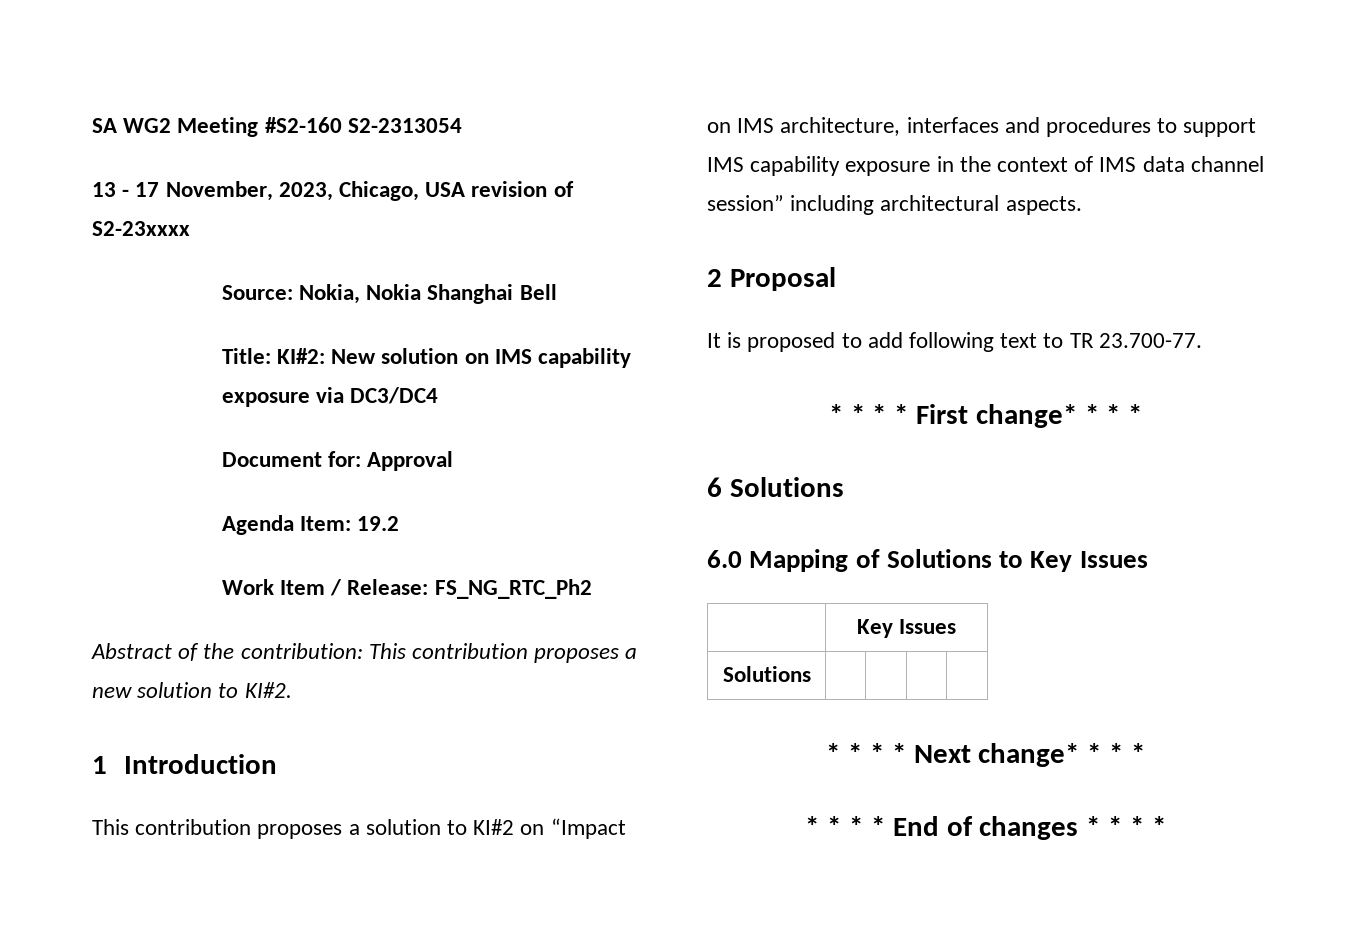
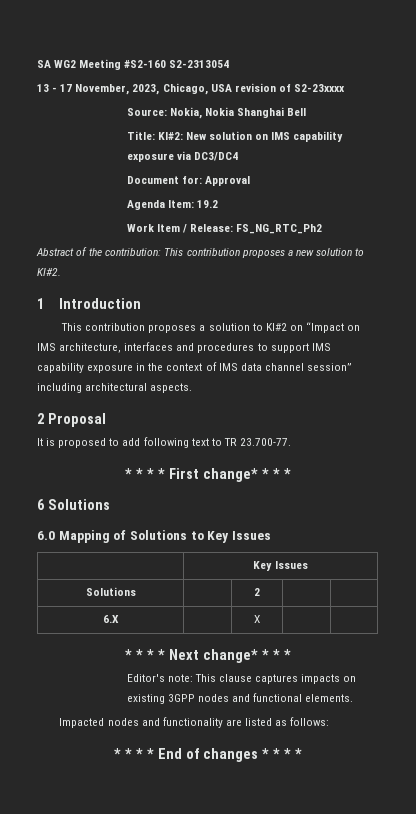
- Solutions | | | |
+ Solutions | | 2 | |
+ 6.X | | X | |
+ Editor's note: This clause captures impacts on existing 3GPP nodes and functional elements.
+ Impacted nodes and functionality are listed as follows:

